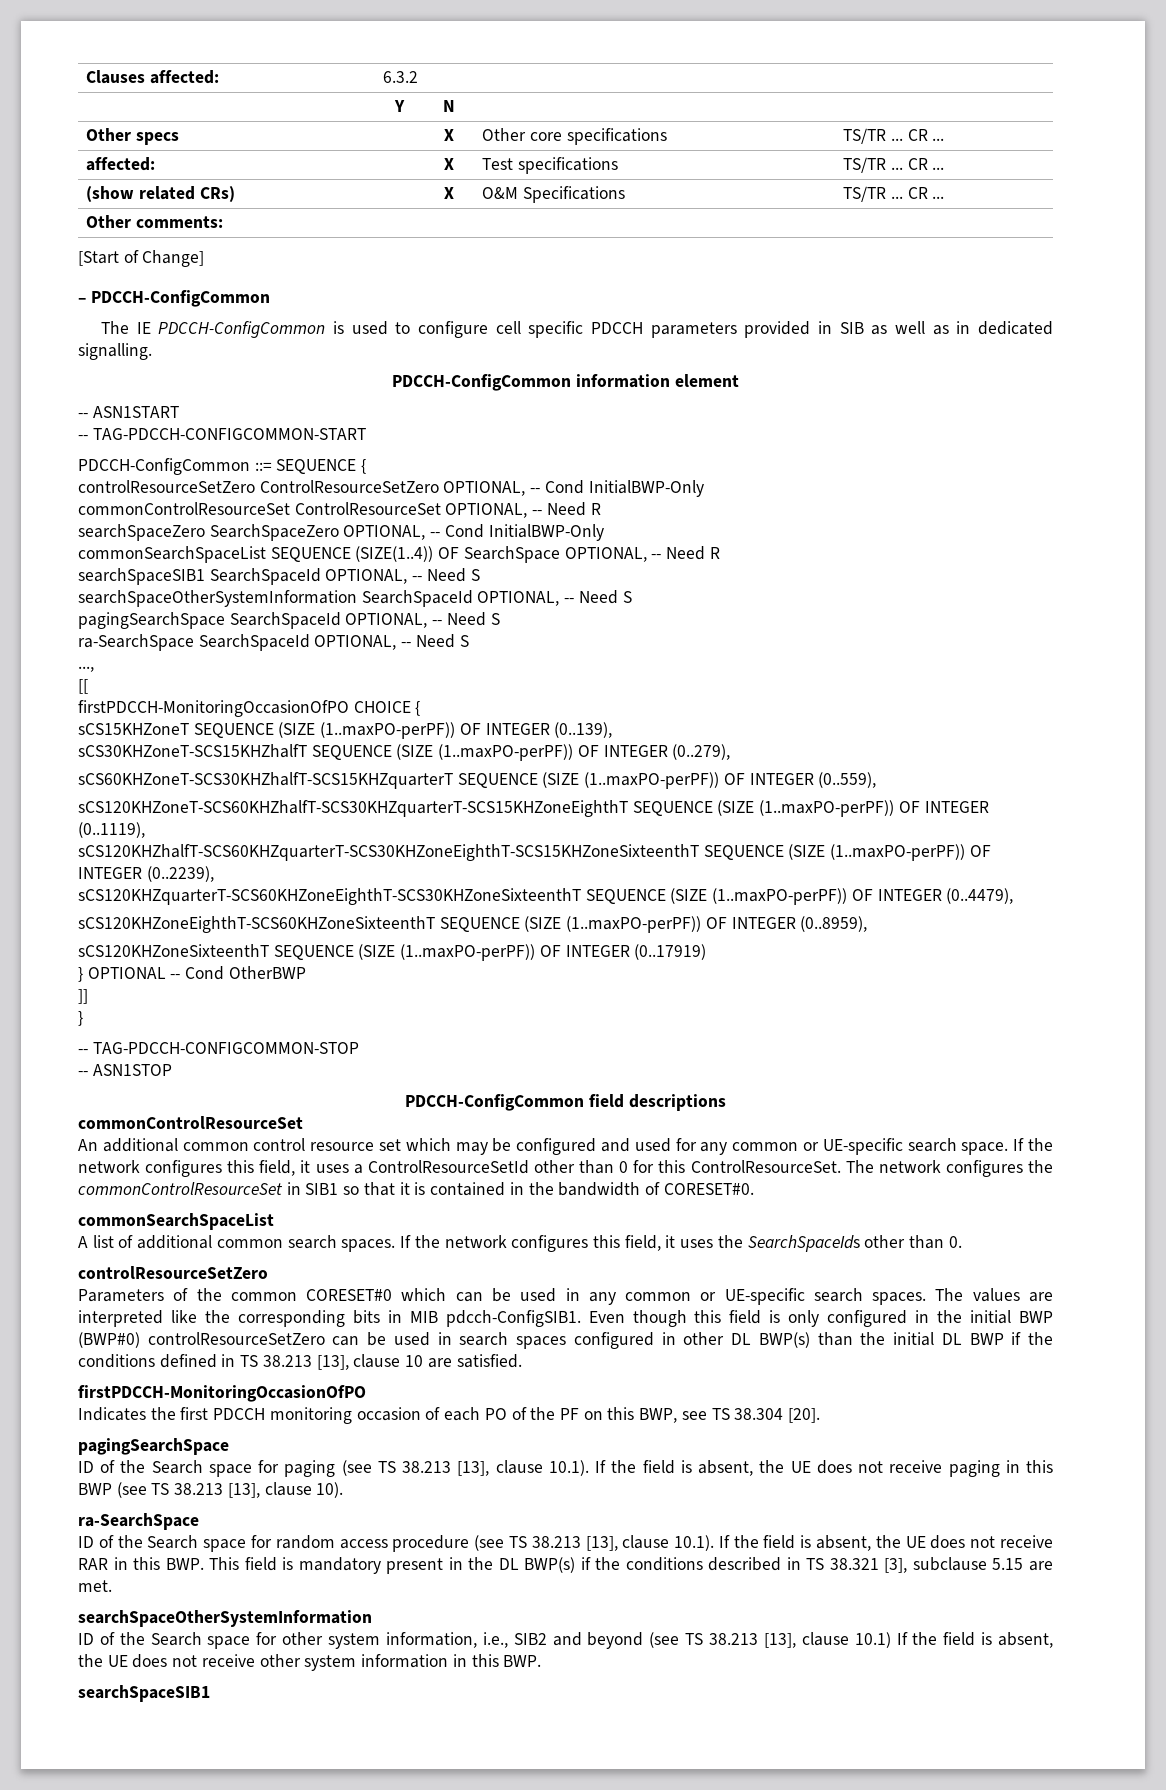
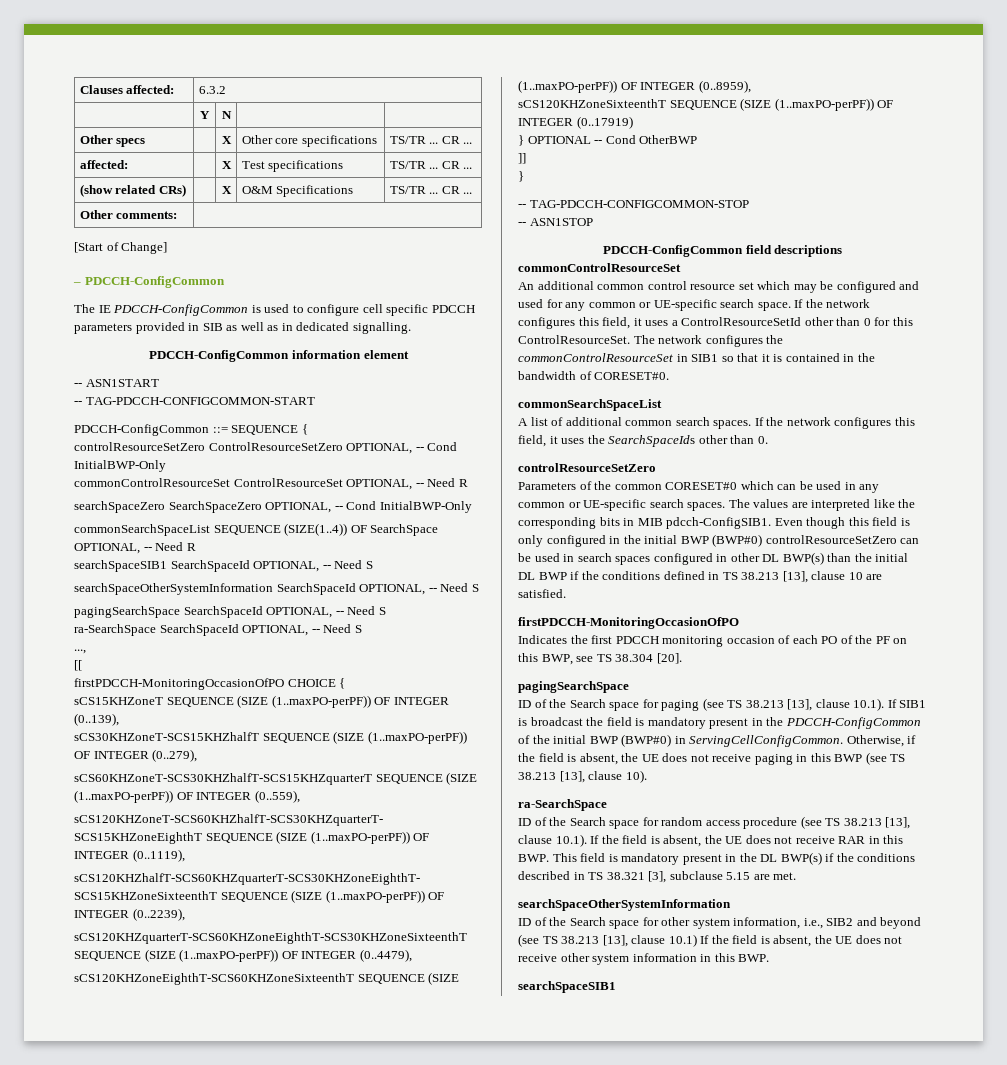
- ID of the Search space for paging (see TS 38.213 [13], clause 10.1). If the field is absent, the UE does not receive paging in this BWP (see TS 38.213 [13], clause 10).
+ ID of the Search space for paging (see TS 38.213 [13], clause 10.1). If SIB1 is broadcast the field is mandatory present in the PDCCH-ConfigCommon of the initial BWP (BWP#0) in ServingCellConfigCommon. Otherwise, if the field is absent, the UE does not receive paging in this BWP (see TS 38.213 [13], clause 10).

